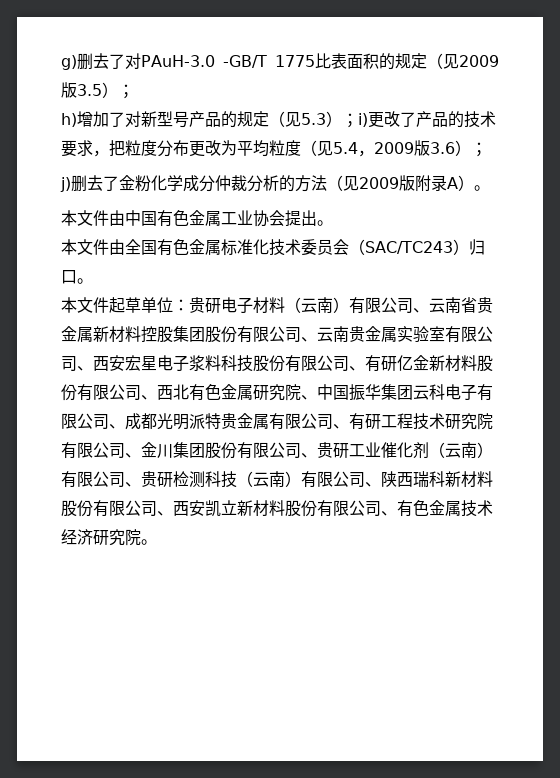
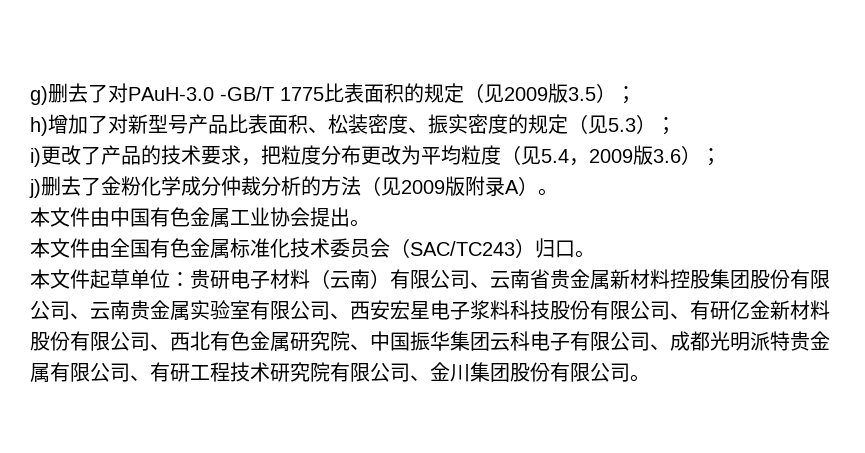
- h)增加了对新型号产品的规定（见5.3）；i)更改了产品的技术要求，把粒度分布更改为平均粒度（见5.4，2009版3.6）；
+ h)增加了对新型号产品比表面积、松装密度、振实密度的规定（见5.3）；
+ i)更改了产品的技术要求，把粒度分布更改为平均粒度（见5.4，2009版3.6）；
- 贵研电子材料（云南）有限公司、云南省贵金属新材料控股集团股份有限公司、云南贵金属实验室有限公司、西安宏星电子浆料科技股份有限公司、有研亿金新材料股份有限公司、西北有色金属研究院、中国振华集团云科电子有限公司、成都光明派特贵金属有限公司、有研工程技术研究院有限公司、金川集团股份有限公司、贵研工业催化剂（云南）有限公司、贵研检测科技（云南）有限公司、陕西瑞科新材料股份有限公司、西安凯立新材料股份有限公司、有色金属技术经济研究院。
+ 贵研电子材料（云南）有限公司、云南省贵金属新材料控股集团股份有限公司、云南贵金属实验室有限公司、西安宏星电子浆料科技股份有限公司、有研亿金新材料股份有限公司、西北有色金属研究院、中国振华集团云科电子有限公司、成都光明派特贵金属有限公司、有研工程技术研究院有限公司、金川集团股份有限公司。

